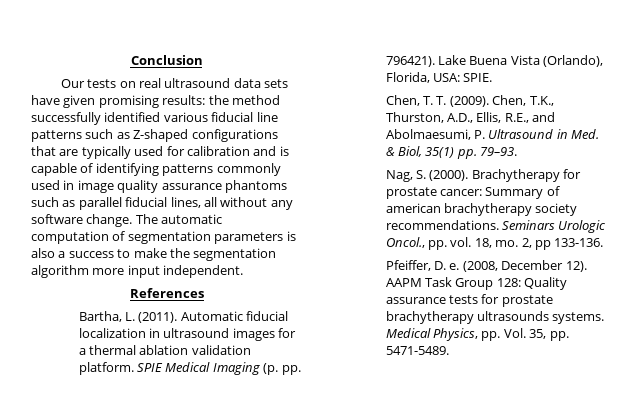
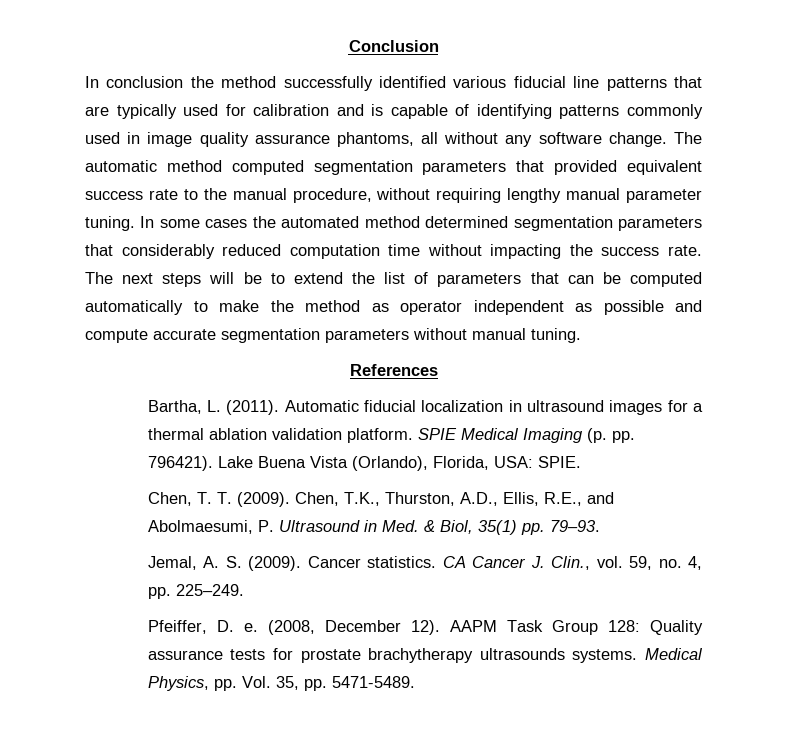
- Our tests on real ultrasound data sets have given promising results: the method successfully identified various fiducial line patterns such as Z-shaped configurations that are typically used for calibration and is capable of identifying patterns commonly used in image quality assurance phantoms such as parallel fiducial lines, all without any software change.
+ In conclusion the method successfully identified various fiducial line patterns that are typically used for calibration and is capable of identifying patterns commonly used in image quality assurance phantoms, all without any software change.
- The automatic computation of segmentation parameters is also a success to make the segmentation algorithm more input independent.
+ The automatic method computed segmentation parameters that provided equivalent success rate to the manual procedure, without requiring lengthy manual parameter tuning. In some cases the automated method determined segmentation parameters that considerably reduced computation time without impacting the success rate. The next steps will be to extend the list of parameters that can be computed automatically to make the method as operator independent as possible and compute accurate segmentation parameters without manual tuning.
- Nag, S. (2000). Brachytherapy for prostate cancer: Summary of american brachytherapy society recommendations. Seminars Urologic Oncol., pp. vol. 18, mo. 2, pp 133-136.
+ Jemal, A. S. (2009). Cancer statistics. CA Cancer J. Clin., vol. 59, no. 4, pp. 225–249.

